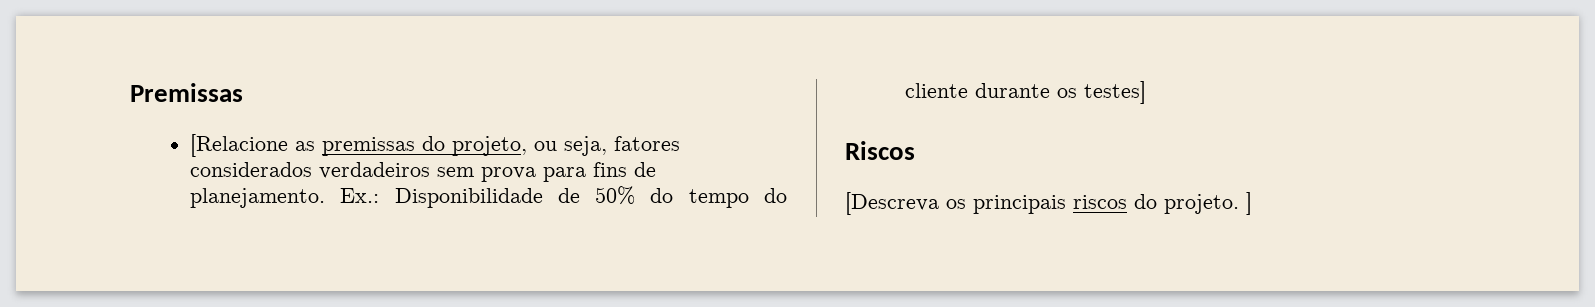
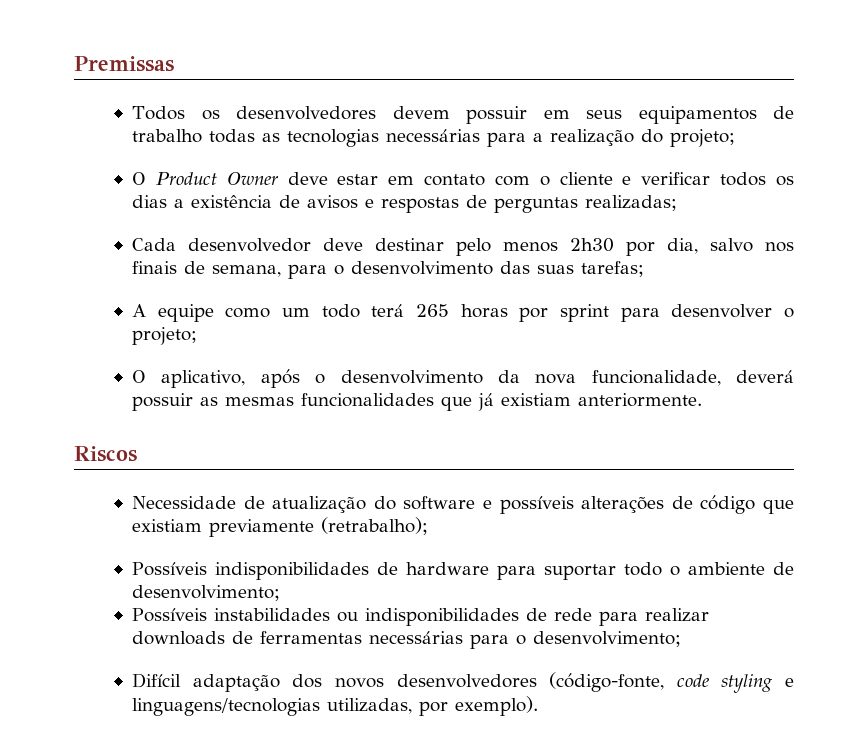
- [Relacione as premissas do projeto, ou seja, fatores considerados verdadeiros sem prova para fins de planejamento. Ex.: Disponibilidade de 50% do tempo do cliente durante os testes]
+ Todos os desenvolvedores devem possuir em seus equipamentos de trabalho todas as tecnologias necessárias para a realização do projeto;
+ O Product Owner deve estar em contato com o cliente e verificar todos os dias a existência de avisos e respostas de perguntas realizadas;
+ Cada desenvolvedor deve destinar pelo menos 2h30 por dia, salvo nos finais de semana, para o desenvolvimento das suas tarefas;
+ A equipe como um todo terá 265 horas por sprint para desenvolver o projeto;
+ O aplicativo, após o desenvolvimento da nova funcionalidade, deverá possuir as mesmas funcionalidades que já existiam anteriormente.
  Riscos
- [Descreva os principais riscos do projeto. ]
+ Necessidade de atualização do software e possíveis alterações de código que existiam previamente (retrabalho);
+ Possíveis indisponibilidades de hardware para suportar todo o ambiente de desenvolvimento;
+ Possíveis instabilidades ou indisponibilidades de rede para realizar downloads de ferramentas necessárias para o desenvolvimento;
+ Difícil adaptação dos novos desenvolvedores (código-fonte, code styling e linguagens/tecnologias utilizadas, por exemplo).

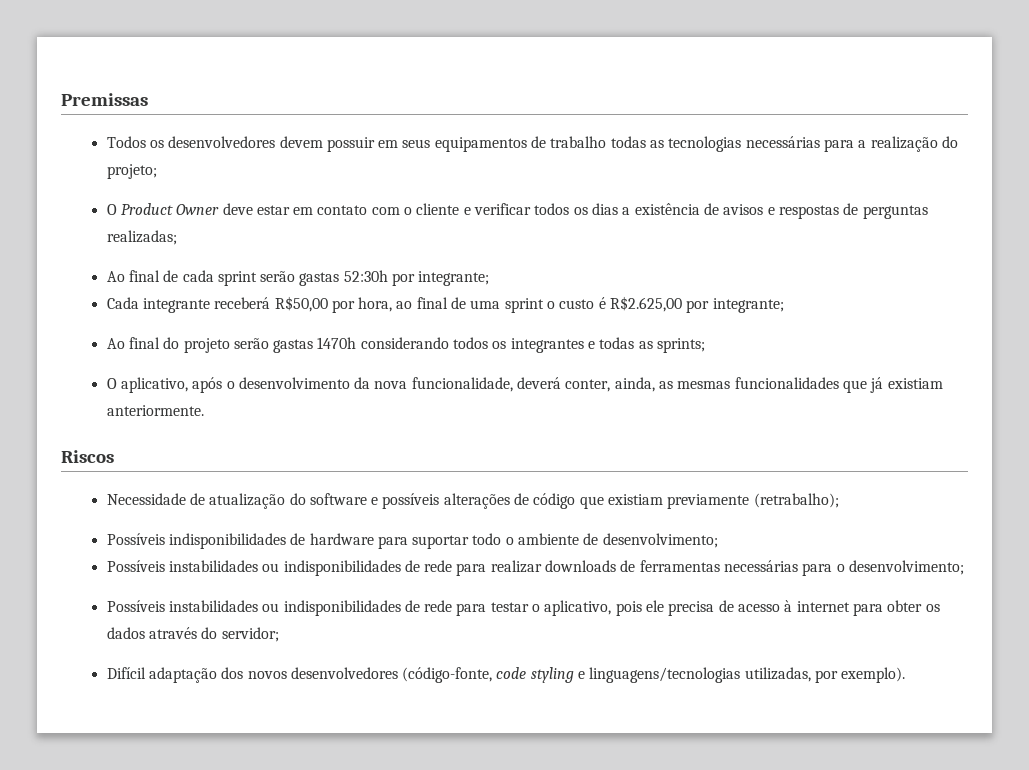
- Cada desenvolvedor deve destinar pelo menos 2h30 por dia, salvo nos finais de semana, para o desenvolvimento das suas tarefas;
- A equipe como um todo terá 265 horas por sprint para desenvolver o projeto;
+ Ao final de cada sprint serão gastas 52:30h por integrante;
+ Cada integrante receberá R$50,00 por hora, ao final de uma sprint o custo é R$2.625,00 por integrante;
+ Ao final do projeto serão gastas 1470h considerando todos os integrantes e todas as sprints;
- O aplicativo, após o desenvolvimento da nova funcionalidade, deverá possuir as mesmas funcionalidades que já existiam anteriormente.
+ O aplicativo, após o desenvolvimento da nova funcionalidade, deverá conter, ainda, as mesmas funcionalidades que já existiam anteriormente.
+ Possíveis instabilidades ou indisponibilidades de rede para testar o aplicativo, pois ele precisa de acesso à internet para obter os dados através do servidor;

